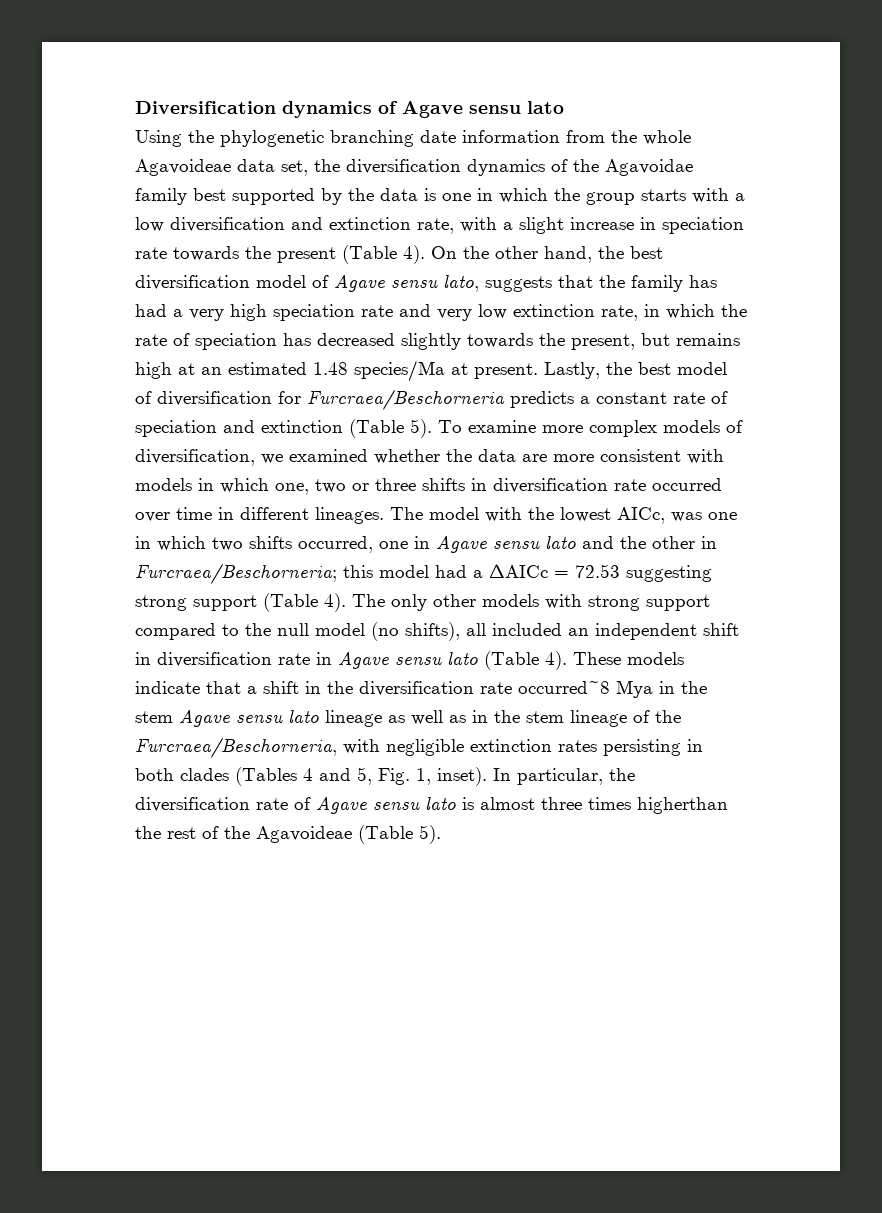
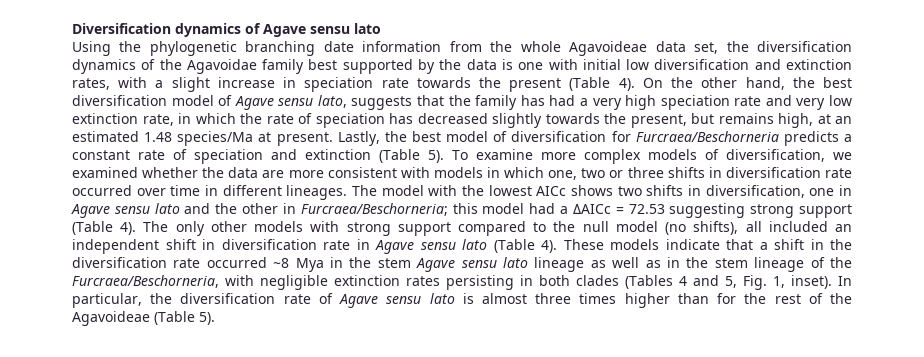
- Using the phylogenetic branching date information from the whole Agavoideae data set, the diversification dynamics of the Agavoidae family best supported by the data is one in which the group starts with a low diversification and extinction rate, with a slight increase in speciation rate towards the present (Table 4).
+ Using the phylogenetic branching date information from the whole Agavoideae data set, the diversification dynamics of the Agavoidae family best supported by the data is one with initial low diversification and extinction rates, with a slight increase in speciation rate towards the present (Table 4).
- On the other hand, the best diversification model of Agave sensu lato, suggests that the family has had a very high speciation rate and very low extinction rate, in which the rate of speciation has decreased slightly towards the present, but remains high at an estimated 1.48 species/Ma at present.
+ On the other hand, the best diversification model of Agave sensu lato, suggests that the family has had a very high speciation rate and very low extinction rate, in which the rate of speciation has decreased slightly towards the present, but remains high, at an estimated 1.48 species/Ma at present.
- The model with the lowest AICc, was one in which two shifts occurred, one in Agave sensu lato and the other in Furcraea/Beschorneria; this model had a ΔAICc = 72.53 suggesting strong support (Table 4).
+ The model with the lowest AICc shows two shifts in diversification, one in Agave sensu lato and the other in Furcraea/Beschorneria; this model had a ΔAICc = 72.53 suggesting strong support (Table 4).
- These models indicate that a shift in the diversification rate occurred~8 Mya in the stem Agave sensu lato lineage as well as in the stem lineage of the Furcraea/Beschorneria, with negligible extinction rates persisting in both clades (Tables 4 and 5, Fig. 1, inset).
+ These models indicate that a shift in the diversification rate occurred ~8 Mya in the stem Agave sensu lato lineage as well as in the stem lineage of the Furcraea/Beschorneria, with negligible extinction rates persisting in both clades (Tables 4 and 5, Fig. 1, inset).
- In particular, the diversification rate of Agave sensu lato is almost three times higherthan the rest of the Agavoideae (Table 5).
+ In particular, the diversification rate of Agave sensu lato is almost three times higher than for the rest of the Agavoideae (Table 5).

